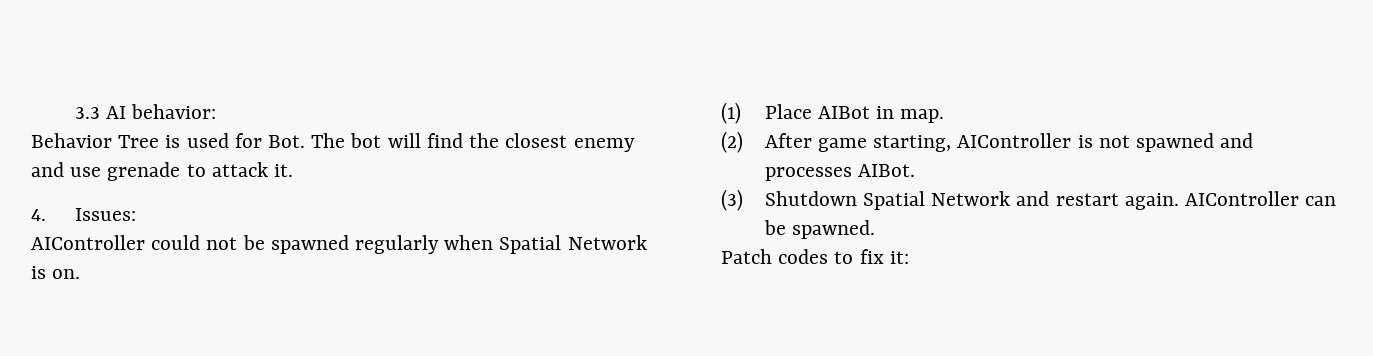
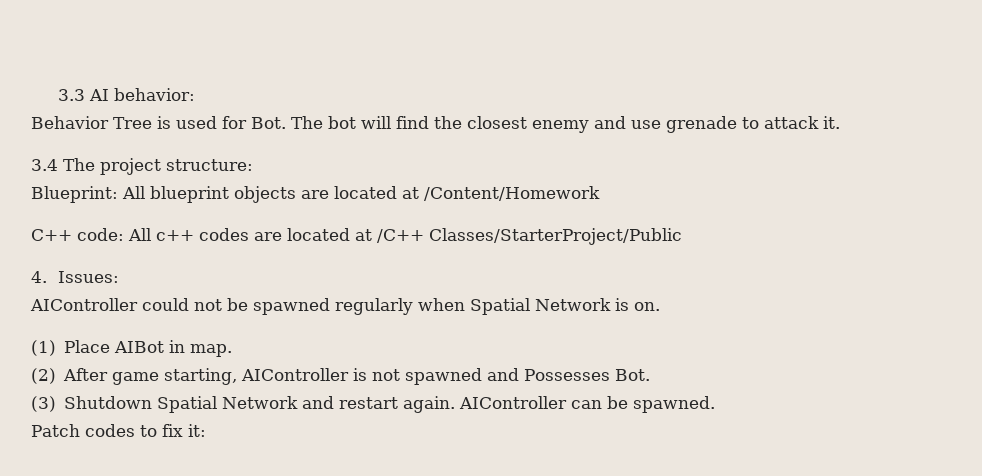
+ 3.4 The project structure:
+ Blueprint: All blueprint objects are located at /Content/Homework
+ C++ code: All c++ codes are located at /C++ Classes/StarterProject/Public
- (2) After game starting, AIController is not spawned and processes AIBot.
+ (2) After game starting, AIController is not spawned and Possesses Bot.

